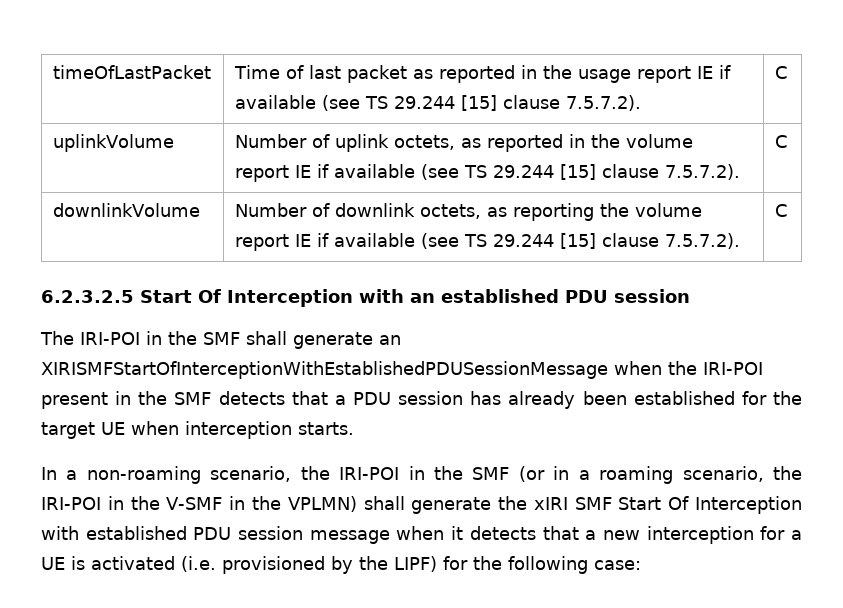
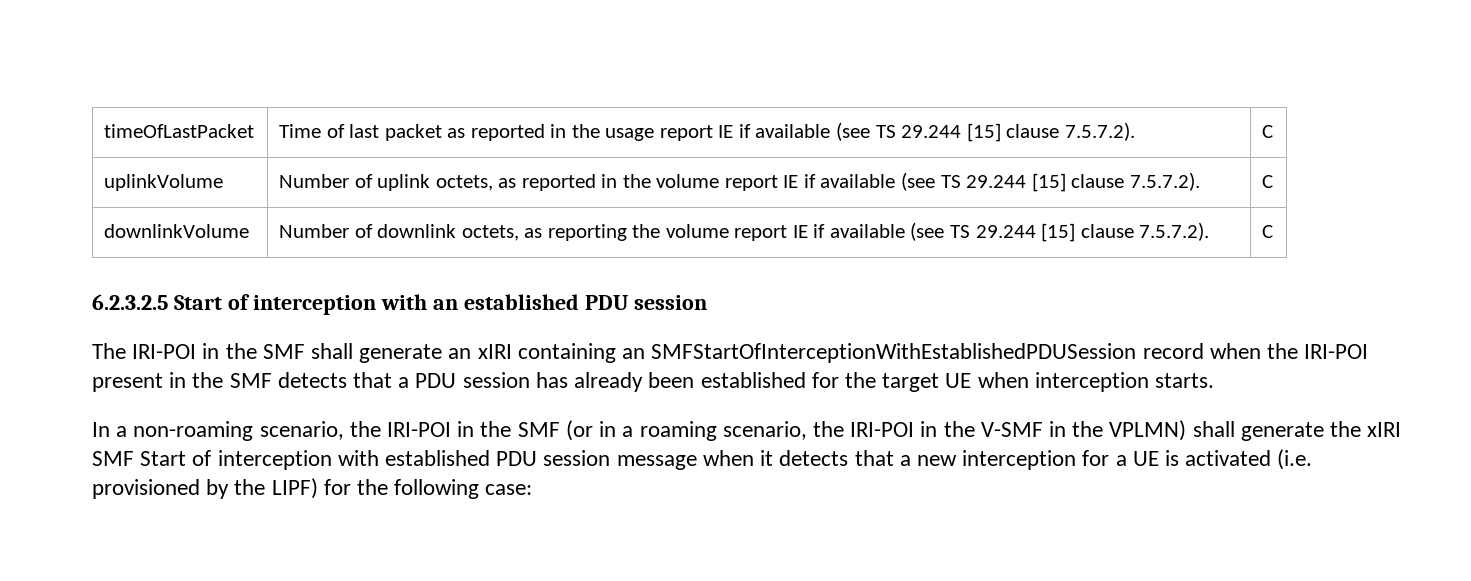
- 6.2.3.2.5 Start Of Interception with an established PDU session
+ 6.2.3.2.5 Start of interception with an established PDU session
- The IRI-POI in the SMF shall generate an XIRISMFStartOfInterceptionWithEstablishedPDUSessionMessage when the IRI-POI present in the SMF detects that a PDU session has already been established for the target UE when interception starts.
+ The IRI-POI in the SMF shall generate an xIRI containing an SMFStartOfInterceptionWithEstablishedPDUSession record when the IRI-POI present in the SMF detects that a PDU session has already been established for the target UE when interception starts.
- In a non-roaming scenario, the IRI-POI in the SMF (or in a roaming scenario, the IRI-POI in the V-SMF in the VPLMN) shall generate the xIRI SMF Start Of Interception with established PDU session message when it detects that a new interception for a UE is activated (i.e. provisioned by the LIPF) for the following case:
+ In a non-roaming scenario, the IRI-POI in the SMF (or in a roaming scenario, the IRI-POI in the V-SMF in the VPLMN) shall generate the xIRI SMF Start of interception with established PDU session message when it detects that a new interception for a UE is activated (i.e. provisioned by the LIPF) for the following case:

